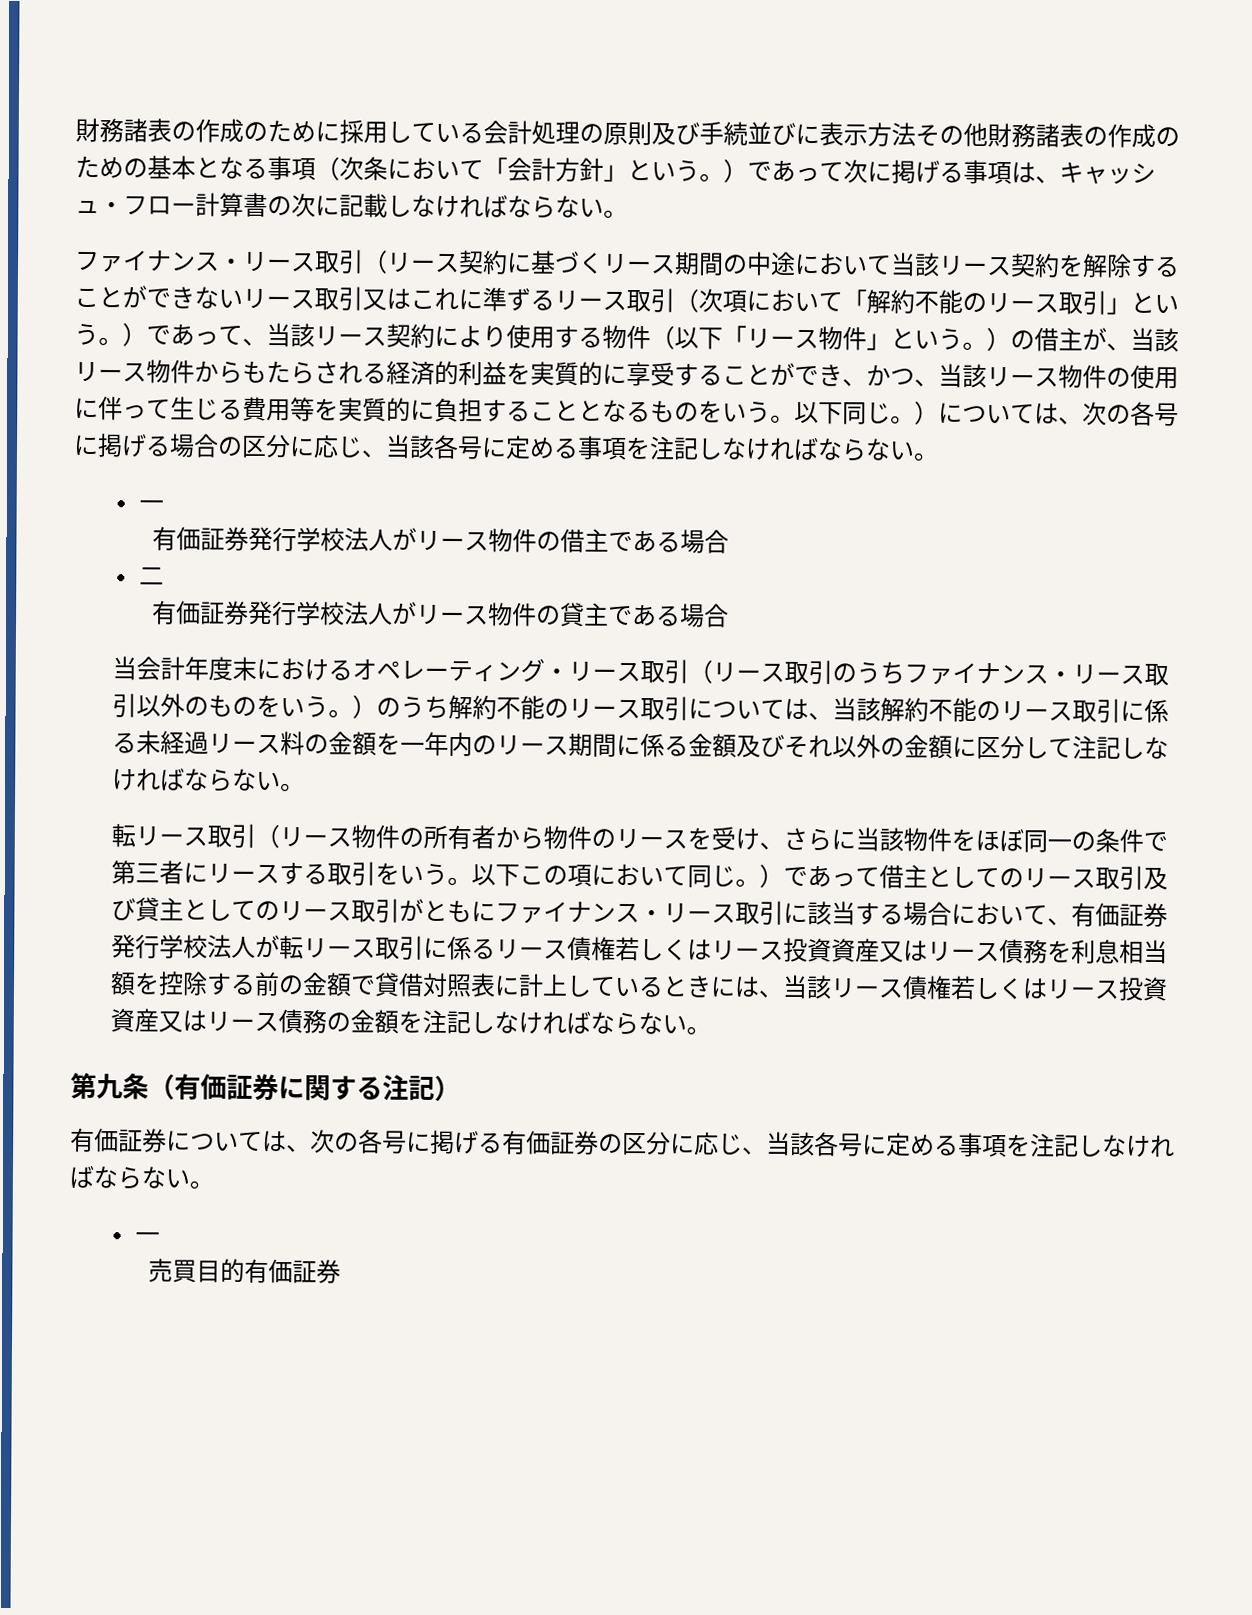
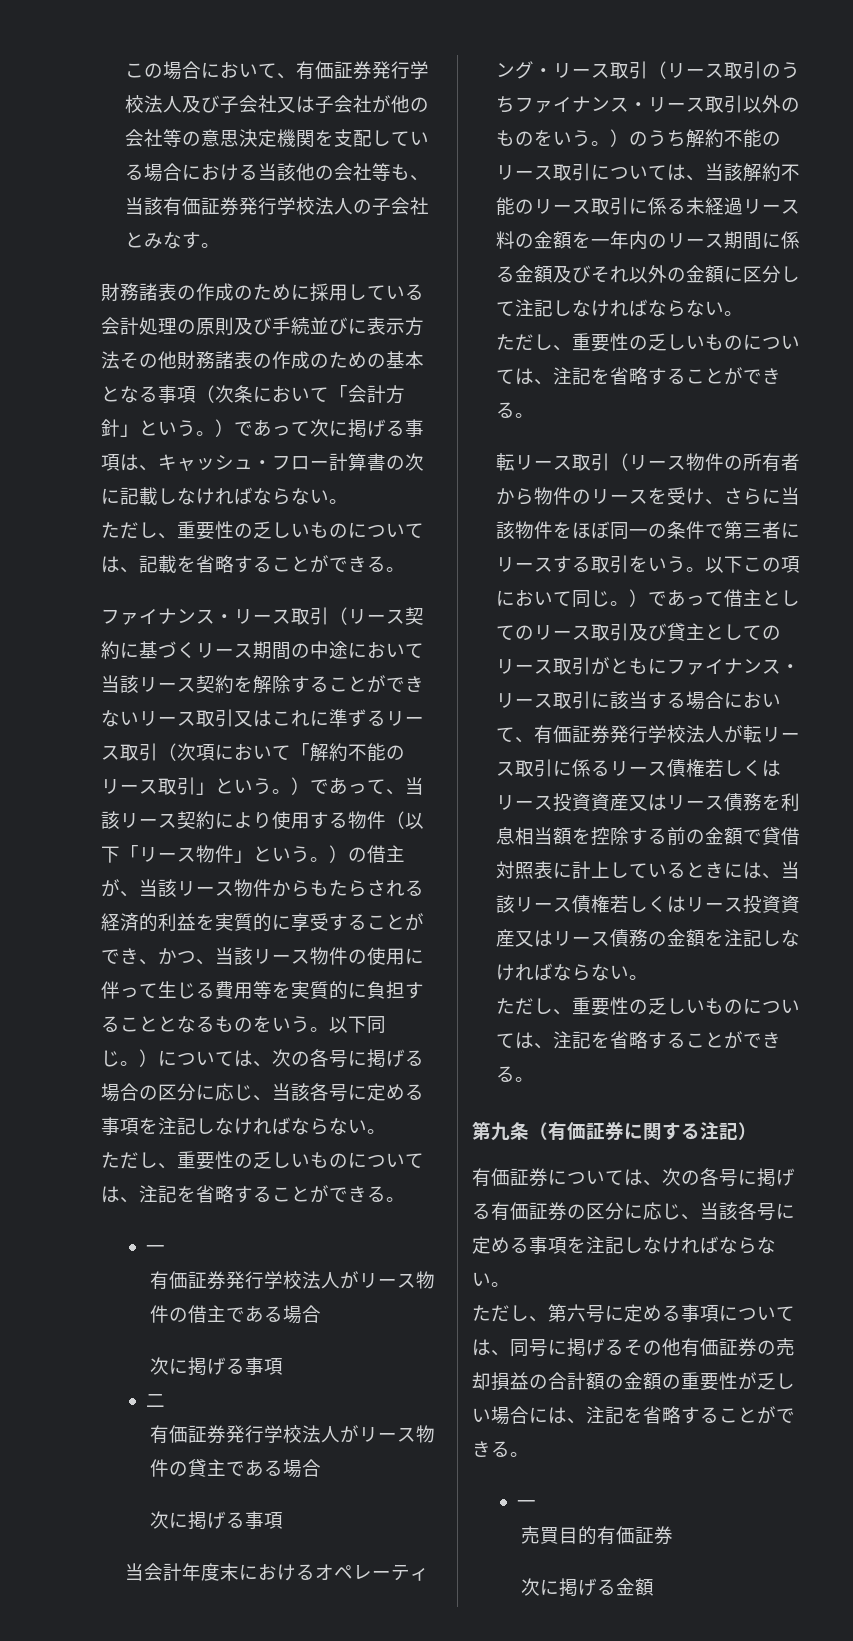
+ この場合において、有価証券発行学校法人及び子会社又は子会社が他の会社等の意思決定機関を支配している場合における当該他の会社等も、当該有価証券発行学校法人の子会社とみなす。
+ ただし、重要性の乏しいものについては、記載を省略することができる。
  以下同じ。）については、次の各号に掲げる場合の区分に応じ、当該各号に定める事項を注記しなければならない。
+ ただし、重要性の乏しいものについては、注記を省略することができる。
  有価証券発行学校法人がリース物件の借主である場合
+ 次に掲げる事項
  有価証券発行学校法人がリース物件の貸主である場合
+ 次に掲げる事項
  当会計年度末におけるオペレーティング・リース取引（リース取引のうちファイナンス・リース取引以外のものをいう。）のうち解約不能のリース取引については、当該解約不能のリース取引に係る未経過リース料の金額を一年内のリース期間に係る金額及びそれ以外の金額に区分して注記しなければならない。
+ ただし、重要性の乏しいものについては、注記を省略することができる。
  以下この項において同じ。）であって借主としてのリース取引及び貸主としてのリース取引がともにファイナンス・リース取引に該当する場合において、有価証券発行学校法人が転リース取引に係るリース債権若しくはリース投資資産又はリース債務を利息相当額を控除する前の金額で貸借対照表に計上しているときには、当該リース債権若しくはリース投資資産又はリース債務の金額を注記しなければならない。
+ ただし、重要性の乏しいものについては、注記を省略することができる。
+ ただし、第六号に定める事項については、同号に掲げるその他有価証券の売却損益の合計額の金額の重要性が乏しい場合には、注記を省略することができる。
+ 次に掲げる金額

